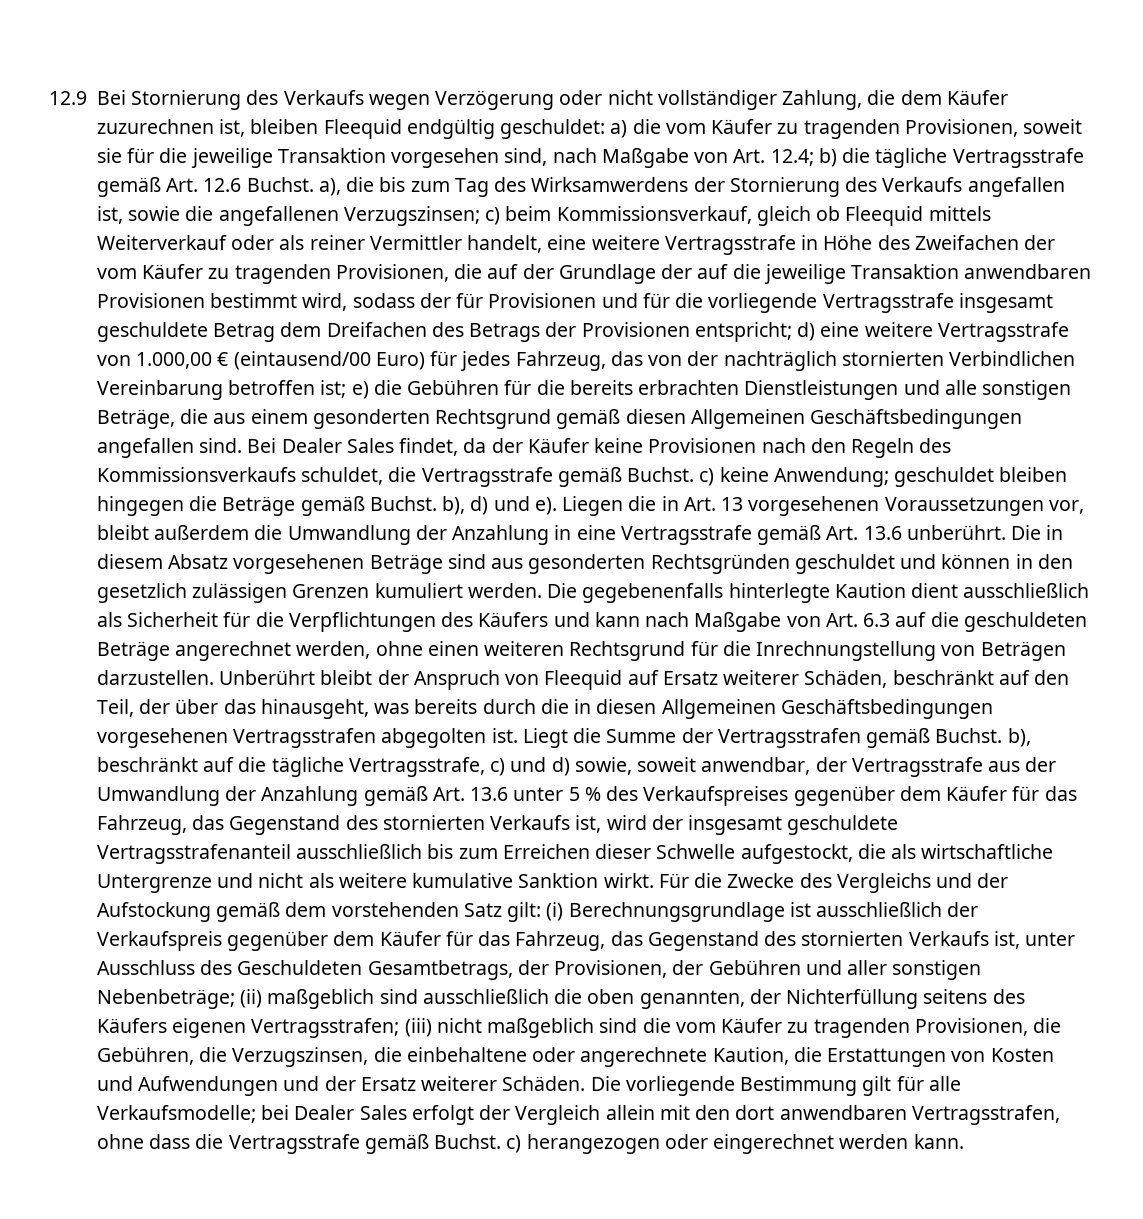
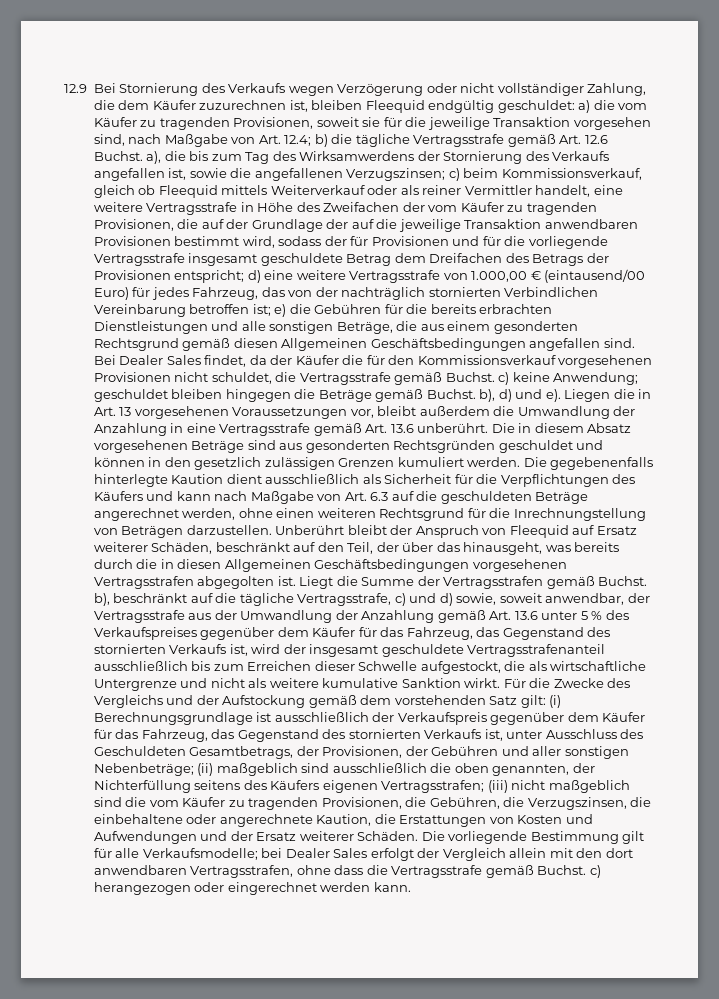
- Bei Dealer Sales findet, da der Käufer keine Provisionen nach den Regeln des Kommissionsverkaufs schuldet, die Vertragsstrafe gemäß Buchst. c) keine Anwendung; geschuldet bleiben hingegen die Beträge gemäß Buchst. b), d) und e).
+ Bei Dealer Sales findet, da der Käufer die für den Kommissionsverkauf vorgesehenen Provisionen nicht schuldet, die Vertragsstrafe gemäß Buchst. c) keine Anwendung; geschuldet bleiben hingegen die Beträge gemäß Buchst. b), d) und e).

